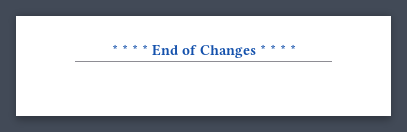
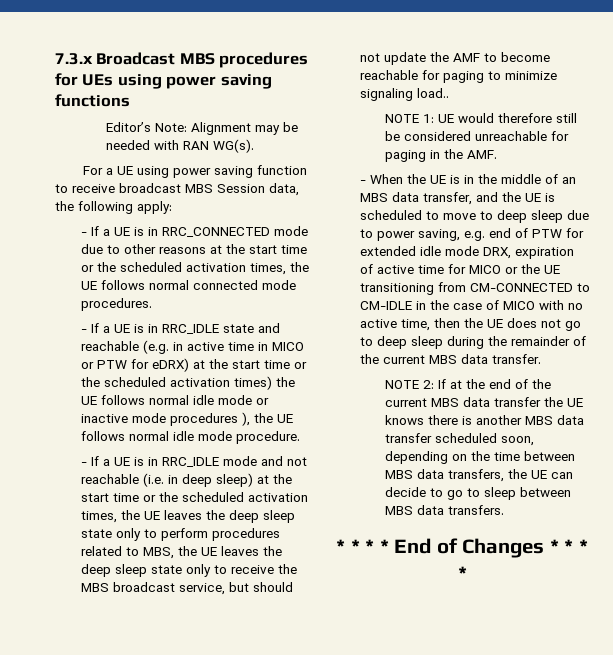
+ 7.3.x Broadcast MBS procedures for UEs using power saving functions
+ Editor’s Note: Alignment may be needed with RAN WG(s).
+ For a UE using power saving function to receive broadcast MBS Session data, the following apply:
+ - If a UE is in RRC_CONNECTED mode due to other reasons at the start time or the scheduled activation times, the UE follows normal connected mode procedures.
+ - If a UE is in RRC_IDLE state and reachable (e.g. in active time in MICO or PTW for eDRX) at the start time or the scheduled activation times) the UE follows normal idle mode or inactive mode procedures ), the UE follows normal idle mode procedure.
+ - If a UE is in RRC_IDLE mode and not reachable (i.e. in deep sleep) at the start time or the scheduled activation times, the UE leaves the deep sleep state only to perform procedures related to MBS, the UE leaves the deep sleep state only to receive the MBS broadcast service, but should not update the AMF to become reachable for paging to minimize signaling load..
+ NOTE 1: UE would therefore still be considered unreachable for paging in the AMF.
+ - When the UE is in the middle of an MBS data transfer, and the UE is scheduled to move to deep sleep due to power saving, e.g. end of PTW for extended idle mode DRX, expiration of active time for MICO or the UE transitioning from CM-CONNECTED to CM-IDLE in the case of MICO with no active time, then the UE does not go to deep sleep during the remainder of the current MBS data transfer.
+ NOTE 2: If at the end of the current MBS data transfer the UE knows there is another MBS data transfer scheduled soon, depending on the time between MBS data transfers, the UE can decide to go to sleep between MBS data transfers.

